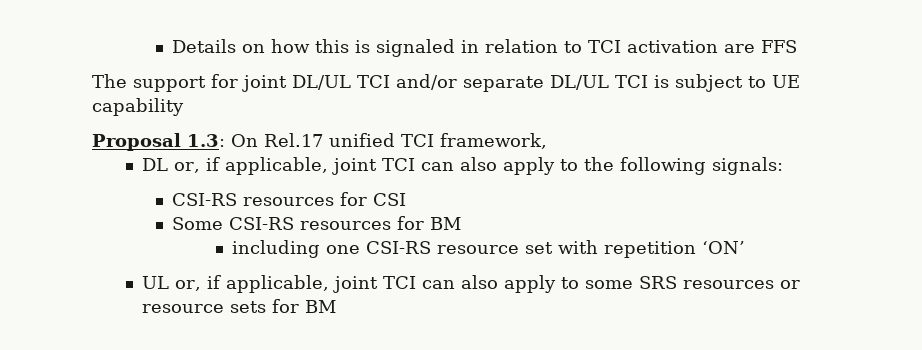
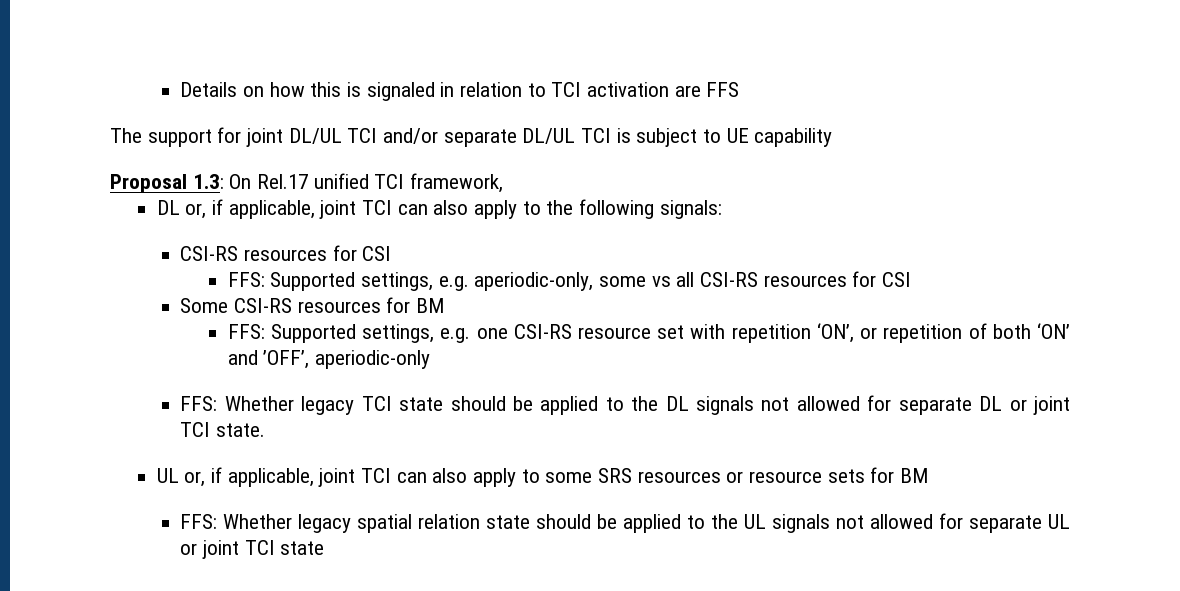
+ FFS: Supported settings, e.g. aperiodic-only, some vs all CSI-RS resources for CSI
- including one CSI-RS resource set with repetition ‘ON’
+ FFS: Supported settings, e.g. one CSI-RS resource set with repetition ‘ON’, or repetition of both ‘ON’ and ’OFF’, aperiodic-only
+ FFS: Whether legacy TCI state should be applied to the DL signals not allowed for separate DL or joint TCI state.
+ FFS: Whether legacy spatial relation state should be applied to the UL signals not allowed for separate UL or joint TCI state

